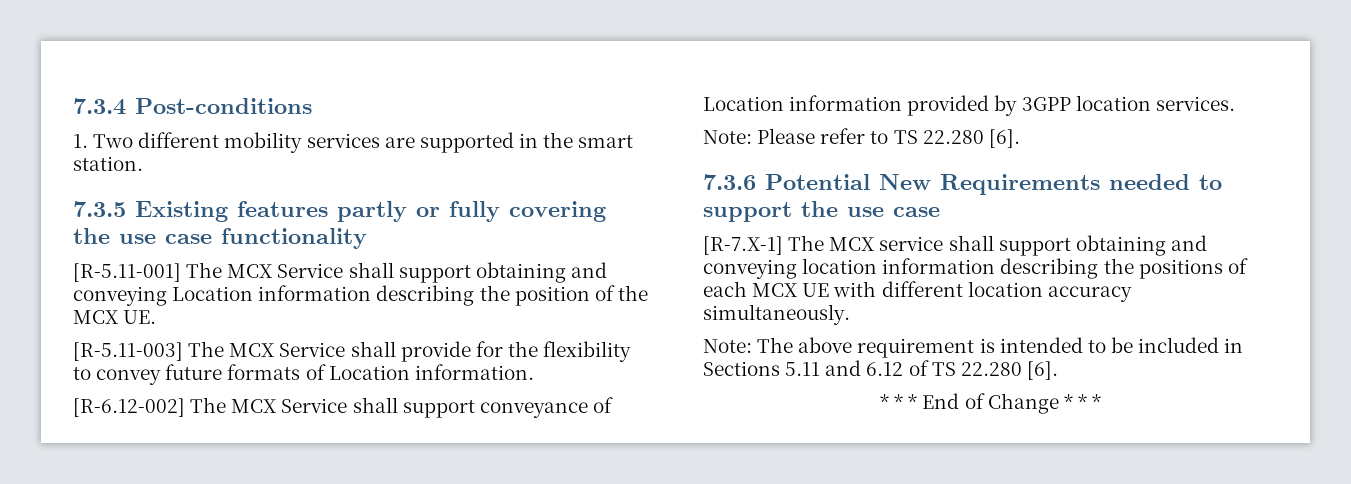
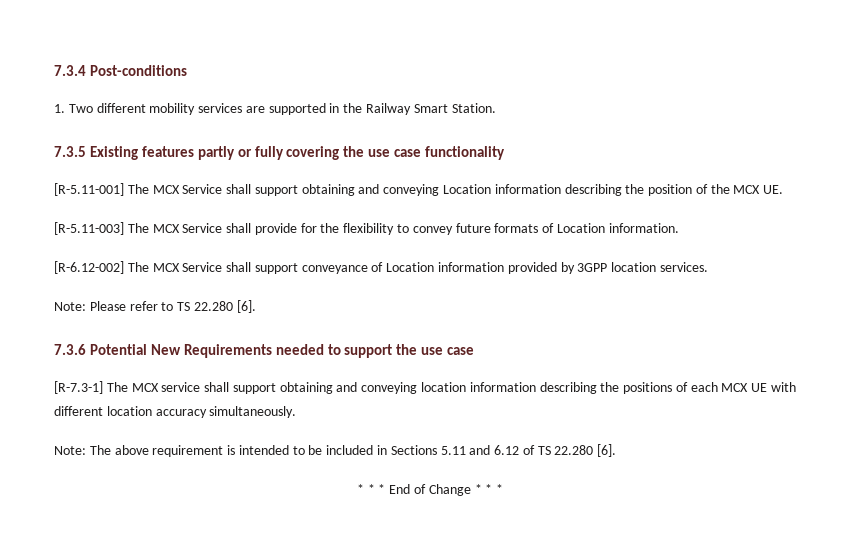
- 1. Two different mobility services are supported in the smart station.
+ 1. Two different mobility services are supported in the Railway Smart Station.
- [R-7.X-1] The MCX service shall support obtaining and conveying location information describing the positions of each MCX UE with different location accuracy simultaneously.
+ [R-7.3-1] The MCX service shall support obtaining and conveying location information describing the positions of each MCX UE with different location accuracy simultaneously.

